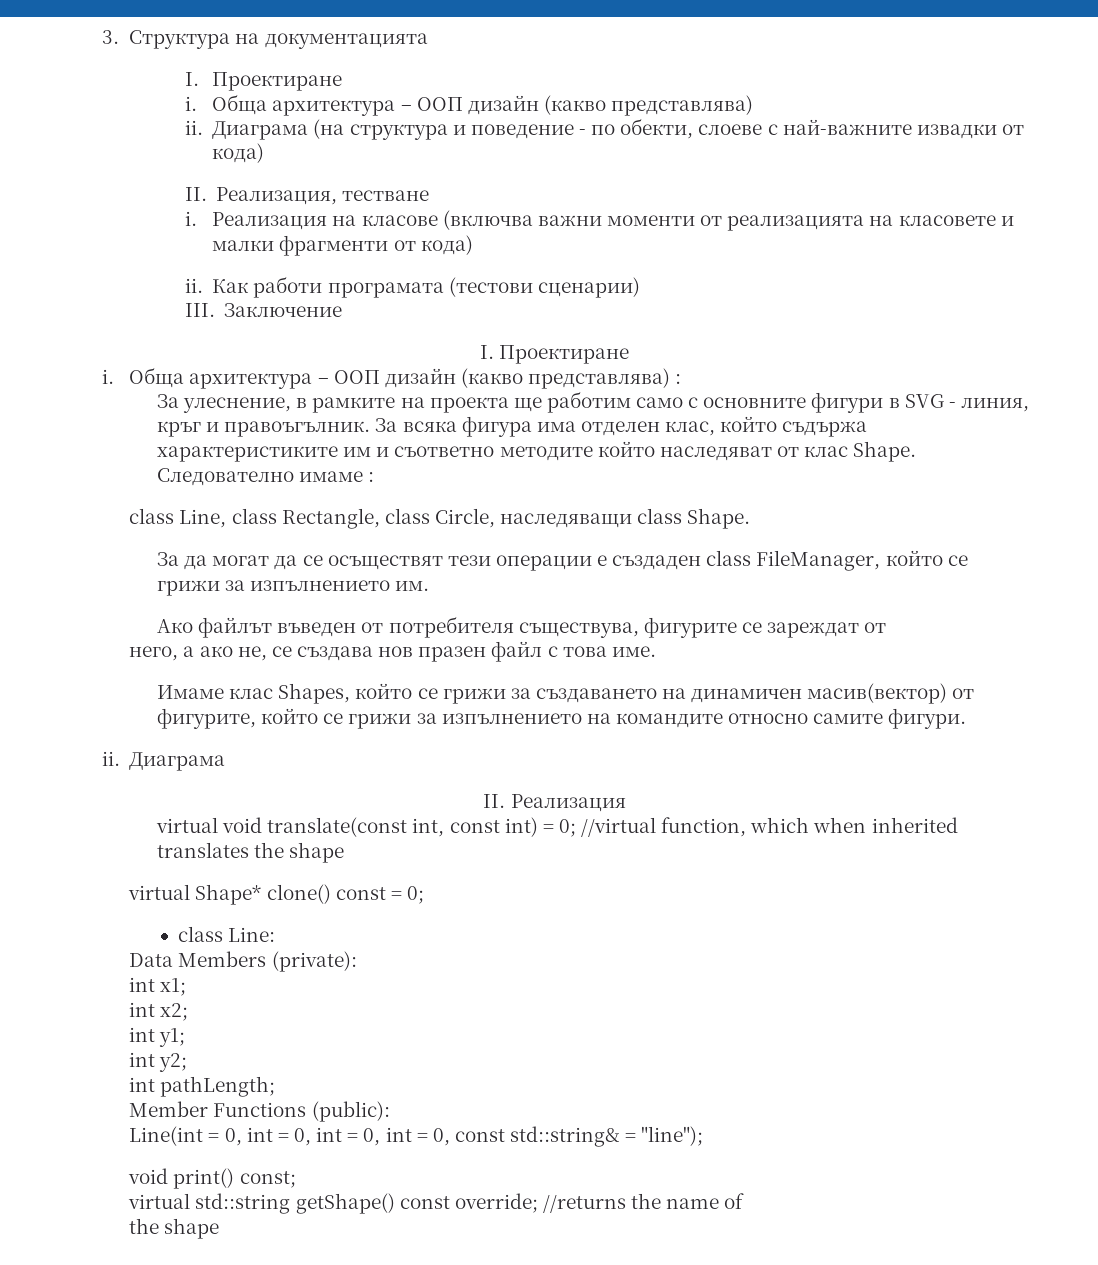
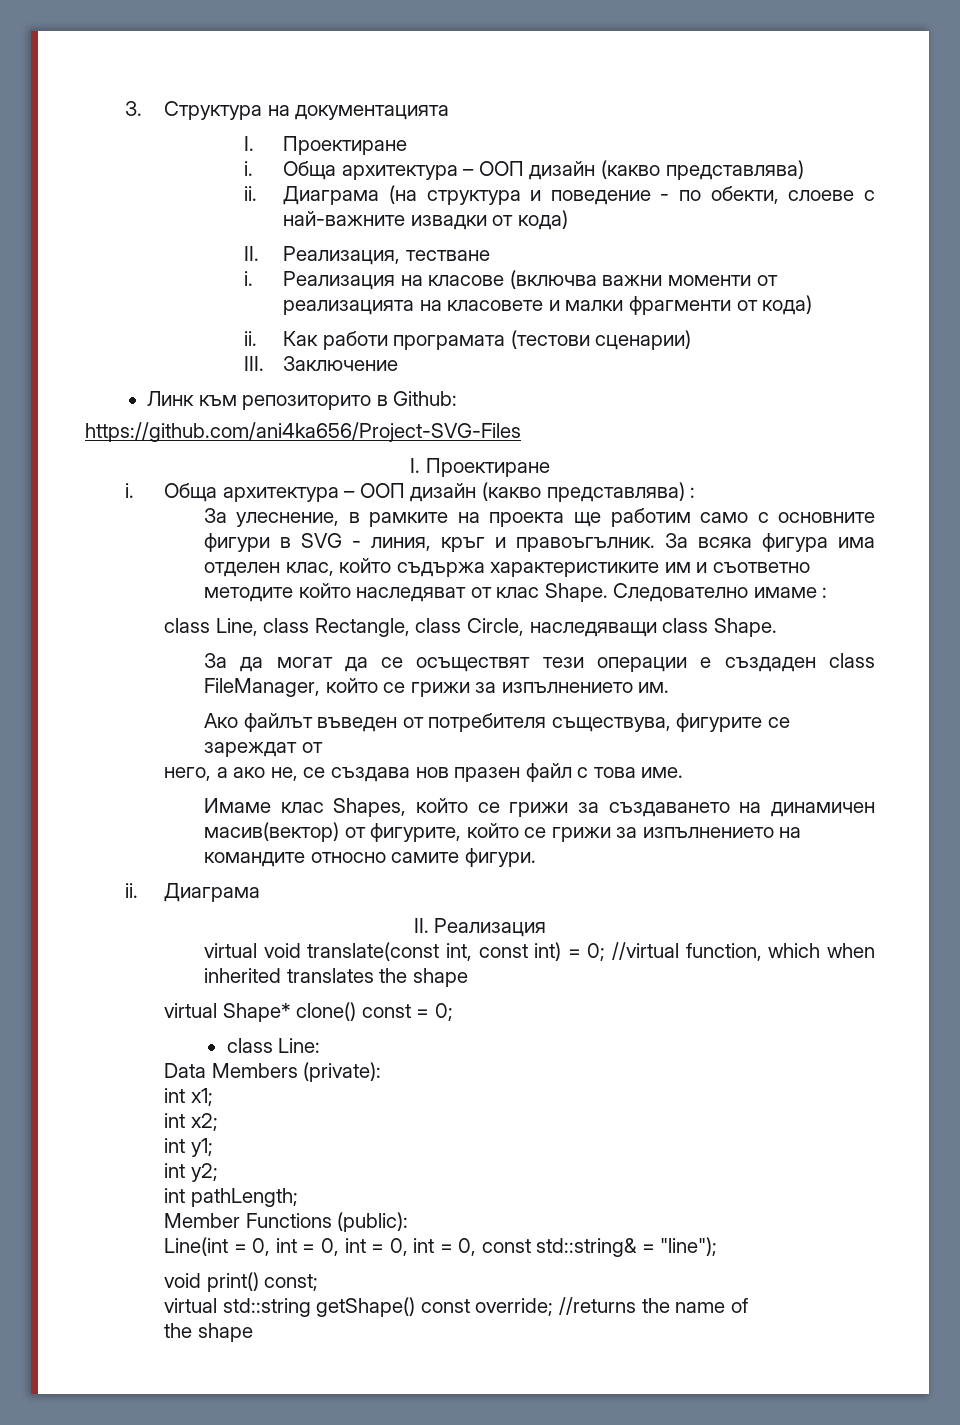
+ Линк към репозиторито в Github:
+ https://github.com/ani4ka656/Project-SVG-Files

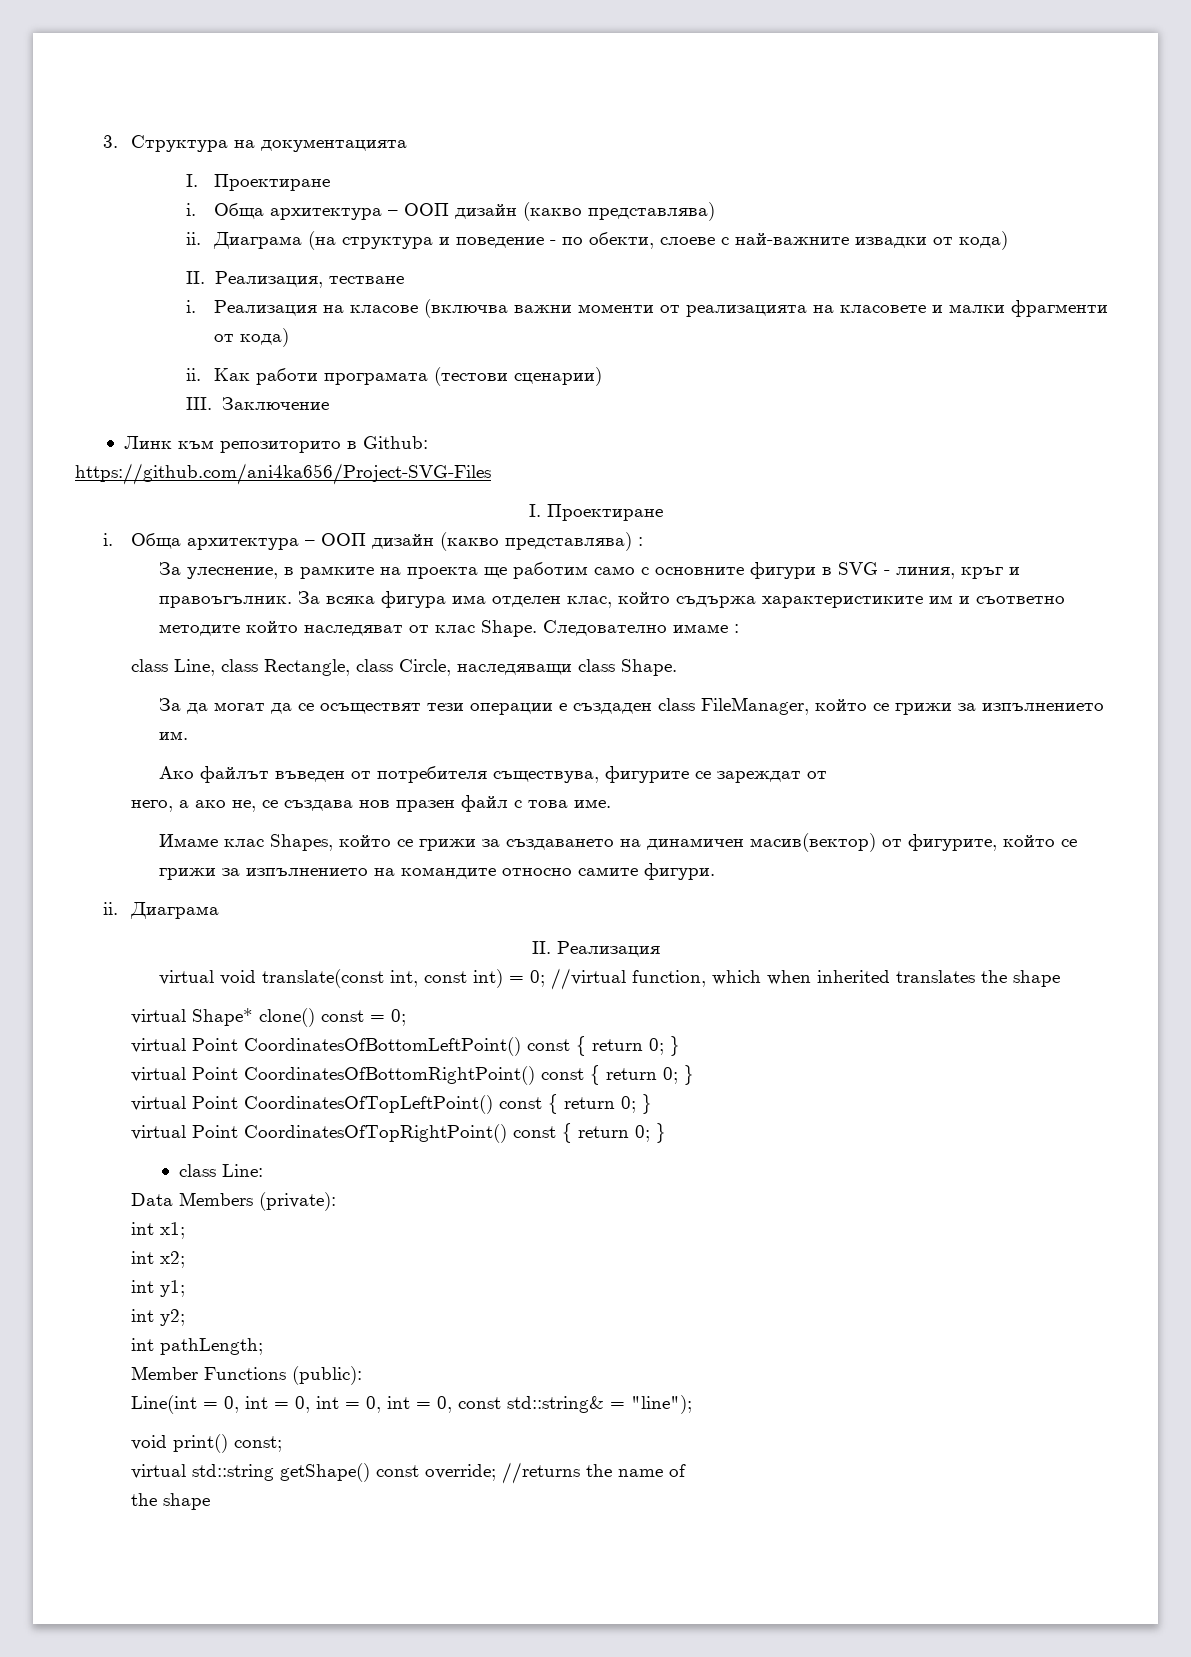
+ virtual Point CoordinatesOfBottomLeftPoint() const { return 0; }
+ virtual Point CoordinatesOfBottomRightPoint() const { return 0; }
+ virtual Point CoordinatesOfTopLeftPoint() const { return 0; }
+ virtual Point CoordinatesOfTopRightPoint() const { return 0; }

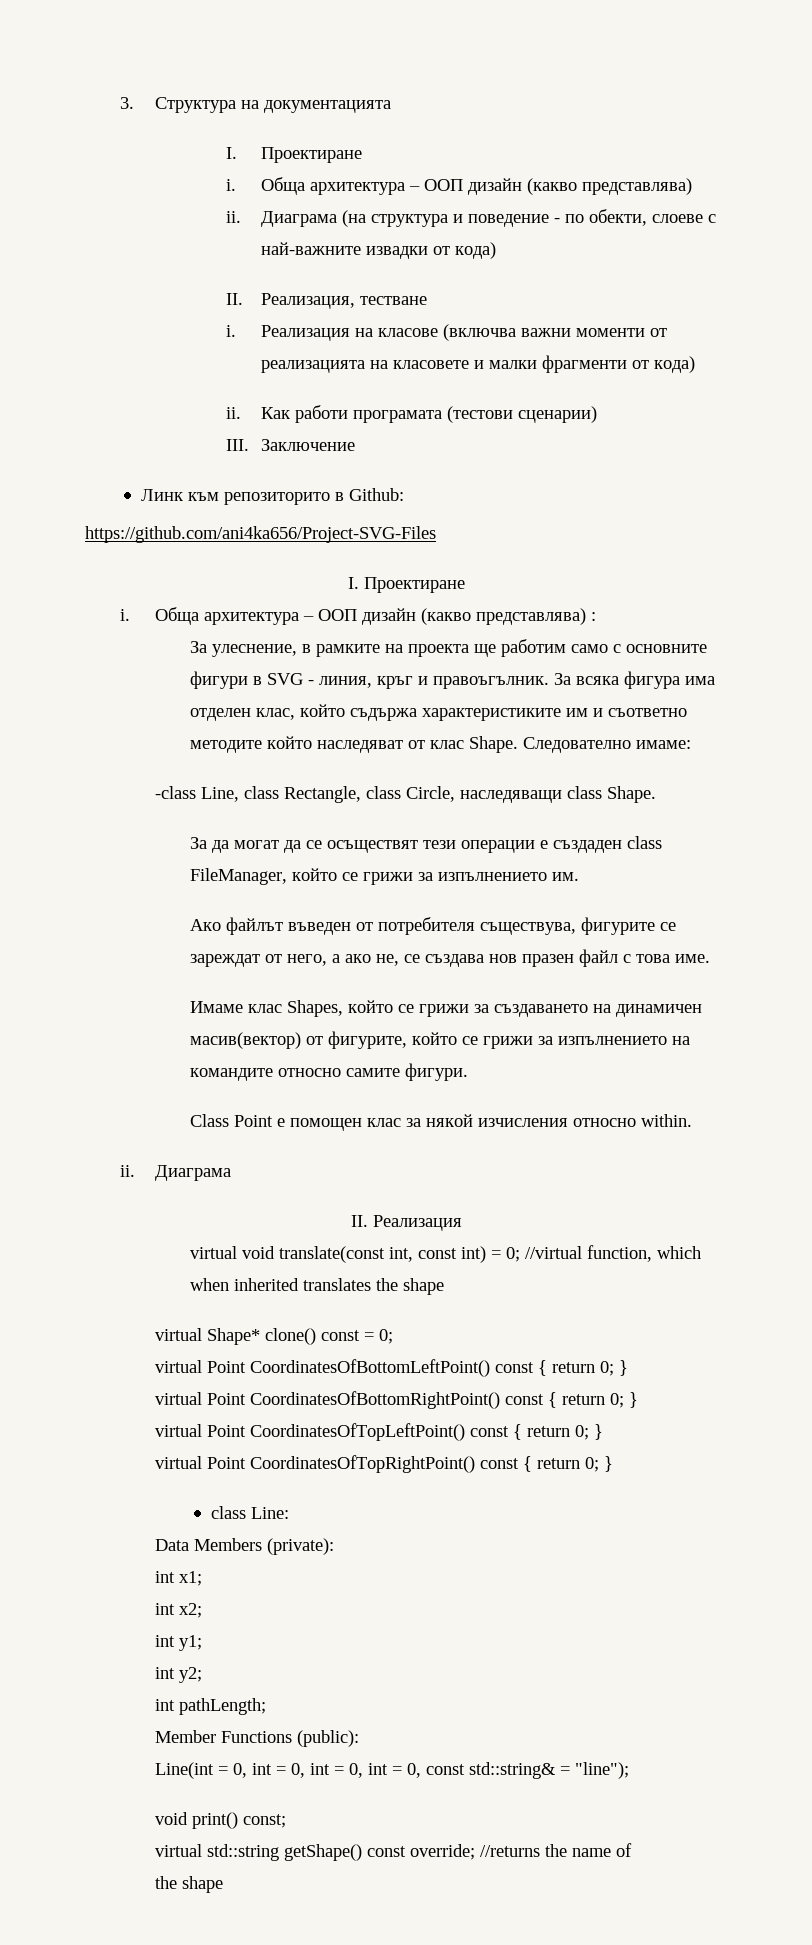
- Следователно имаме :
- class Line, class Rectangle, class Circle, наследяващи class Shape.
+ Следователно имаме:
+ -class Line, class Rectangle, class Circle, наследяващи class Shape.
- Ако файлът въведен от потребителя съществува, фигурите се зареждат от
- него, а ако не, се създава нов празен файл с това име.
+ Ако файлът въведен от потребителя съществува, фигурите се зареждат от него, а ако не, се създава нов празен файл с това име.
+ Class Point е помощен клас за някой изчисления относно within.

